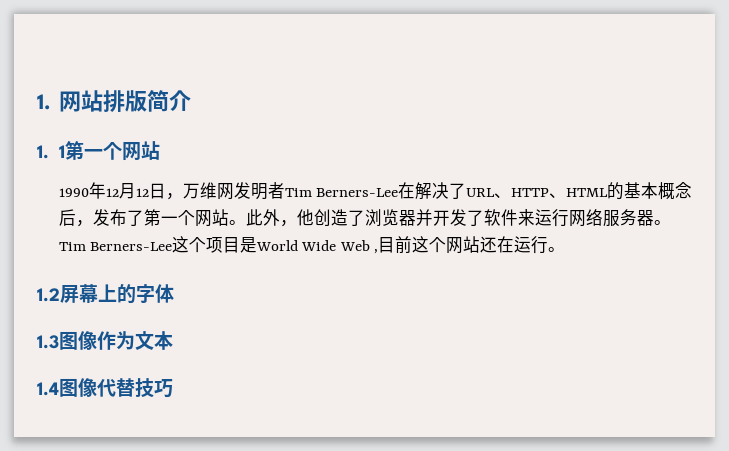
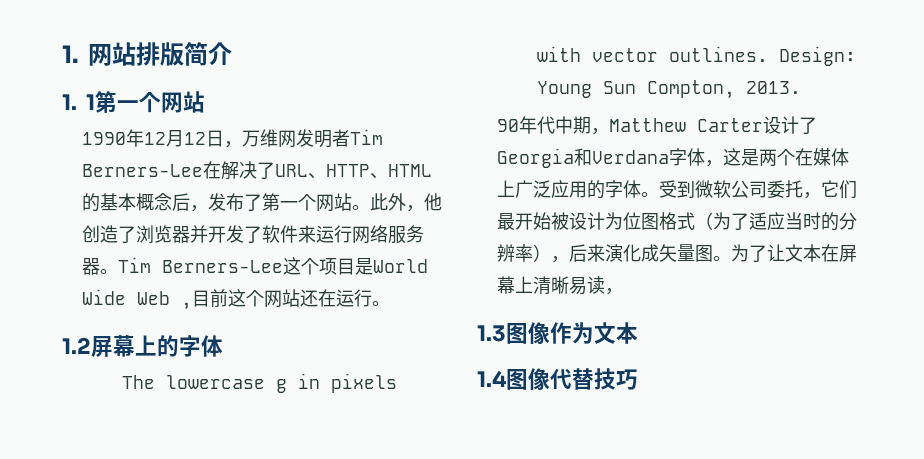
+ The lowercase g in pixels with vector outlines. Design: Young Sun Compton, 2013.
+ 90年代中期，Matthew Carter设计了Georgia和Verdana字体，这是两个在媒体上广泛应用的字体。受到微软公司委托，它们最开始被设计为位图格式（为了适应当时的分辨率），后来演化成矢量图。为了让文本在屏幕上清晰易读，

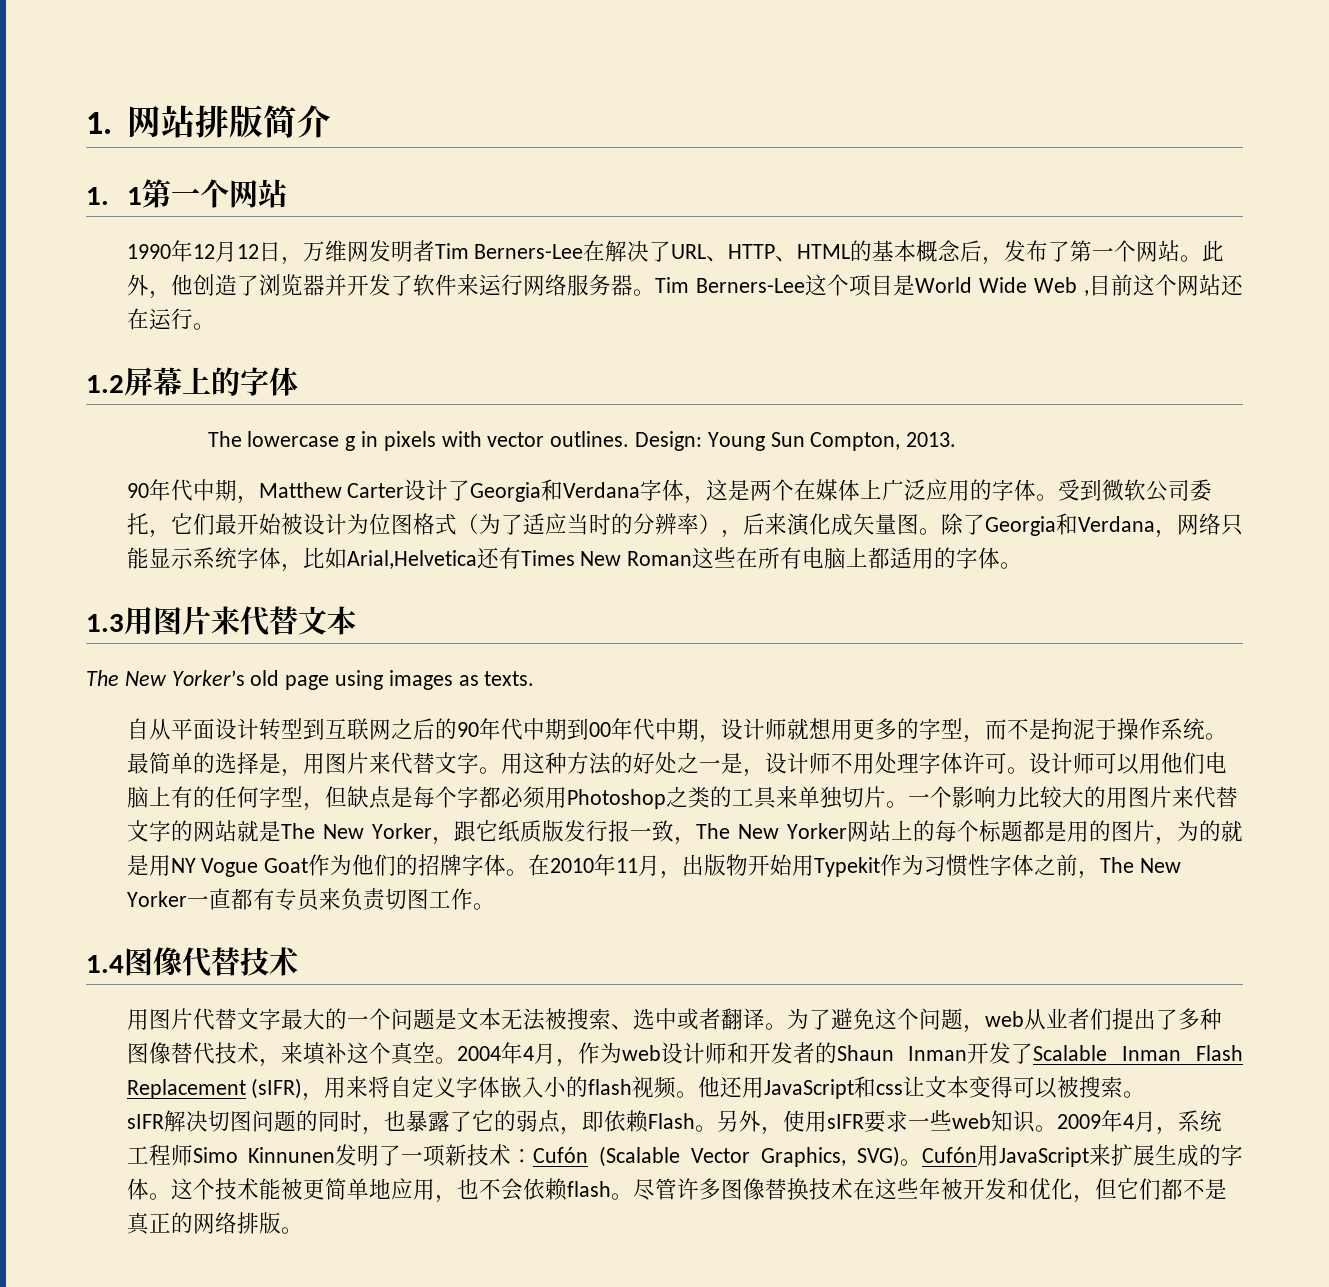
- 为了让文本在屏幕上清晰易读，
- 1.3图像作为文本
- 1.4图像代替技巧
+ 除了Georgia和Verdana，网络只能显示系统字体，比如Arial,Helvetica还有Times New Roman这些在所有电脑上都适用的字体。
+ 1.3用图片来代替文本
+ The New Yorker’s old page using images as texts.
+ 自从平面设计转型到互联网之后的90年代中期到00年代中期，设计师就想用更多的字型，而不是拘泥于操作系统。最简单的选择是，用图片来代替文字。用这种方法的好处之一是，设计师不用处理字体许可。设计师可以用他们电脑上有的任何字型，但缺点是每个字都必须用Photoshop之类的工具来单独切片。一个影响力比较大的用图片来代替文字的网站就是The New Yorker，跟它纸质版发行报一致，The New Yorker网站上的每个标题都是用的图片，为的就是用NY Vogue Goat作为他们的招牌字体。在2010年11月，出版物开始用Typekit作为习惯性字体之前，The New Yorker一直都有专员来负责切图工作。
+ 1.4图像代替技术
+ 用图片代替文字最大的一个问题是文本无法被搜索、选中或者翻译。为了避免这个问题，web从业者们提出了多种图像替代技术，来填补这个真空。2004年4月，作为web设计师和开发者的Shaun Inman开发了Scalable Inman Flash Replacement (sIFR)，用来将自定义字体嵌入小的flash视频。他还用JavaScript和css让文本变得可以被搜索。
+ sIFR解决切图问题的同时，也暴露了它的弱点，即依赖Flash。另外，使用sIFR要求一些web知识。2009年4月，系统工程师Simo Kinnunen发明了一项新技术：Cufón (Scalable Vector Graphics, SVG)。Cufón用JavaScript来扩展生成的字体。这个技术能被更简单地应用，也不会依赖flash。尽管许多图像替换技术在这些年被开发和优化，但它们都不是真正的网络排版。

